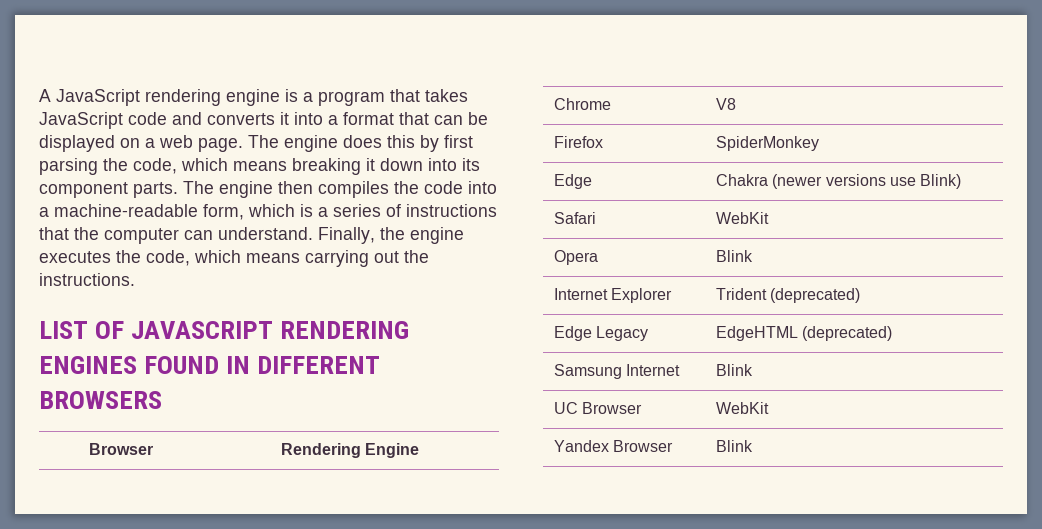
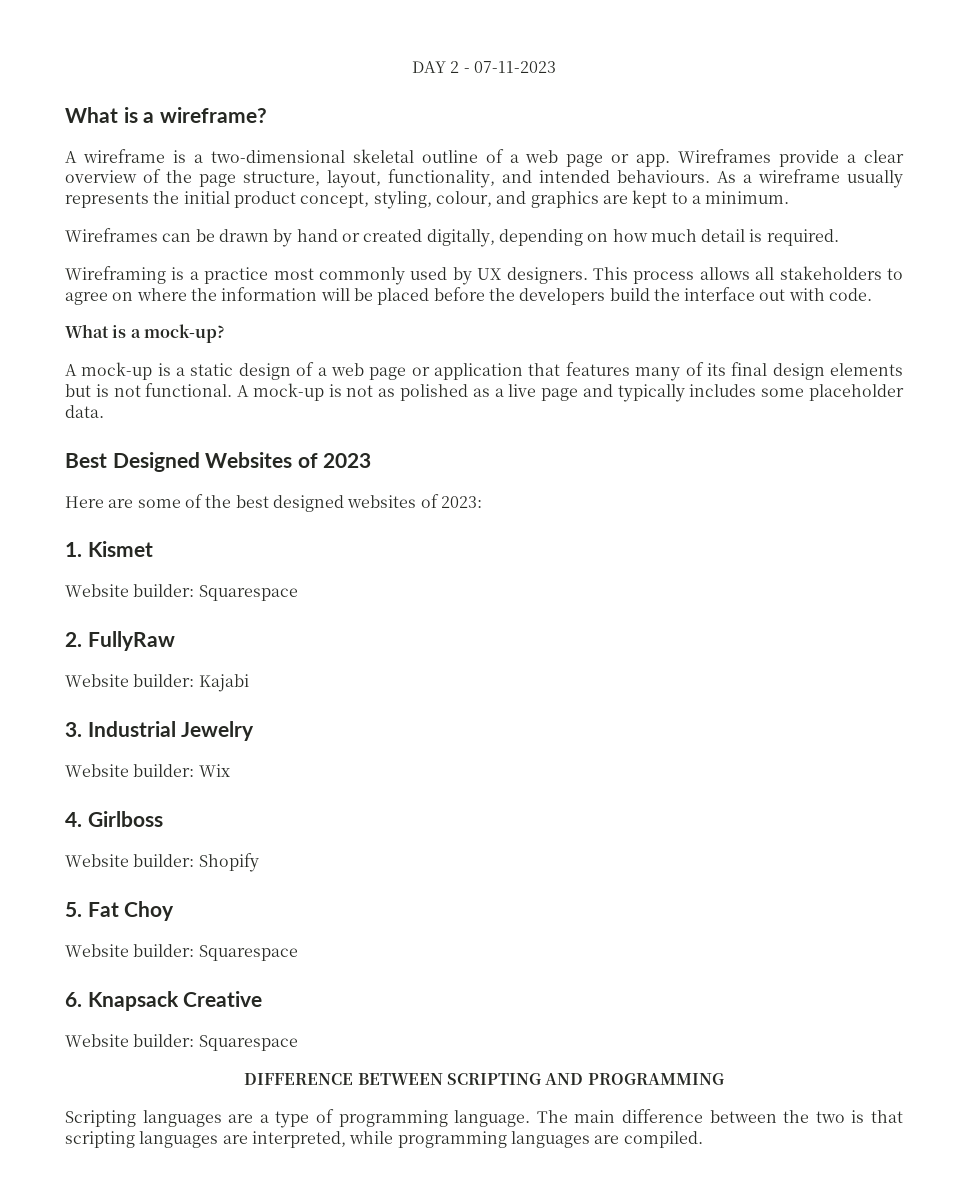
- A JavaScript rendering engine is a program that takes JavaScript code and converts it into a format that can be displayed on a web page. The engine does this by first parsing the code, which means breaking it down into its component parts. The engine then compiles the code into a machine-readable form, which is a series of instructions that the computer can understand. Finally, the engine executes the code, which means carrying out the instructions.
- LIST OF JAVASCRIPT RENDERING ENGINES FOUND IN DIFFERENT BROWSERS
- Browser | Rendering Engine
- Chrome | V8
- Firefox | SpiderMonkey
- Edge | Chakra (newer versions use Blink)
- Safari | WebKit
- Opera | Blink
- Internet Explorer | Trident (deprecated)
- Edge Legacy | EdgeHTML (deprecated)
- Samsung Internet | Blink
- UC Browser | WebKit
- Yandex Browser | Blink
+ DAY 2 - 07-11-2023
+ What is a wireframe?
+ A wireframe is a two-dimensional skeletal outline of a web page or app. Wireframes provide a clear overview of the page structure, layout, functionality, and intended behaviours. As a wireframe usually represents the initial product concept, styling, colour, and graphics are kept to a minimum.
+ Wireframes can be drawn by hand or created digitally, depending on how much detail is required.
+ Wireframing is a practice most commonly used by UX designers. This process allows all stakeholders to agree on where the information will be placed before the developers build the interface out with code.
+ What is a mock-up?
+ A mock-up is a static design of a web page or application that features many of its final design elements but is not functional. A mock-up is not as polished as a live page and typically includes some placeholder data.
+ Best Designed Websites of 2023
+ Here are some of the best designed websites of 2023:
+ 1. Kismet
+ Website builder: Squarespace
+ 2. FullyRaw
+ Website builder: Kajabi
+ 3. Industrial Jewelry
+ Website builder: Wix
+ 4. Girlboss
+ Website builder: Shopify
+ 5. Fat Choy
+ Website builder: Squarespace
+ 6. Knapsack Creative
+ Website builder: Squarespace
+ DIFFERENCE BETWEEN SCRIPTING AND PROGRAMMING
+ Scripting languages are a type of programming language. The main difference between the two is that scripting languages are interpreted, while programming languages are compiled.

